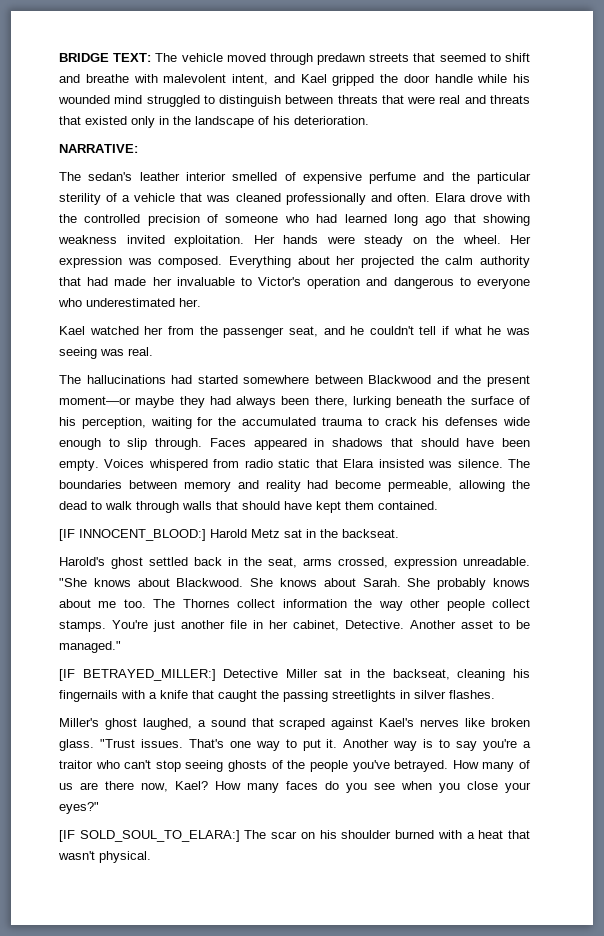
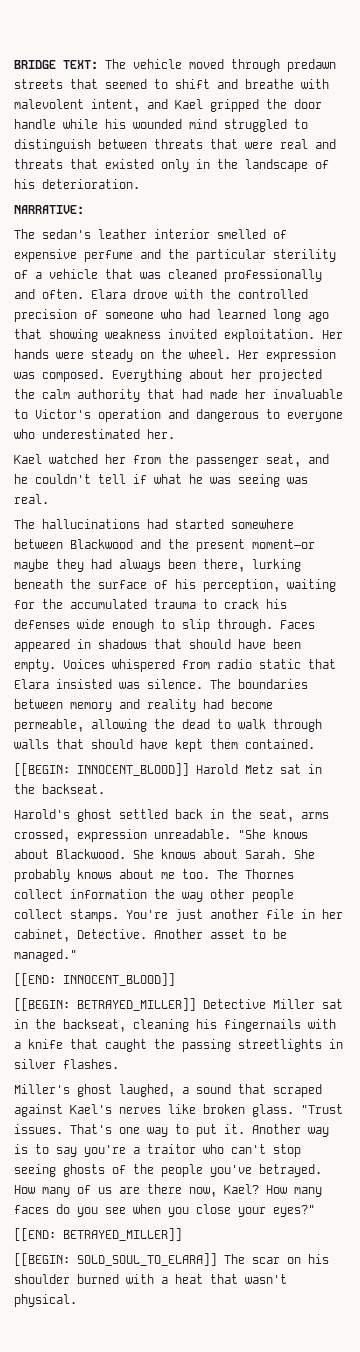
- [IF INNOCENT_BLOOD:] Harold Metz sat in the backseat.
+ [[BEGIN: INNOCENT_BLOOD]] Harold Metz sat in the backseat.
- [IF BETRAYED_MILLER:] Detective Miller sat in the backseat, cleaning his fingernails with a knife that caught the passing streetlights in silver flashes.
+ [[END: INNOCENT_BLOOD]]
+ [[BEGIN: BETRAYED_MILLER]] Detective Miller sat in the backseat, cleaning his fingernails with a knife that caught the passing streetlights in silver flashes.
- [IF SOLD_SOUL_TO_ELARA:] The scar on his shoulder burned with a heat that wasn't physical.
+ [[END: BETRAYED_MILLER]]
+ [[BEGIN: SOLD_SOUL_TO_ELARA]] The scar on his shoulder burned with a heat that wasn't physical.

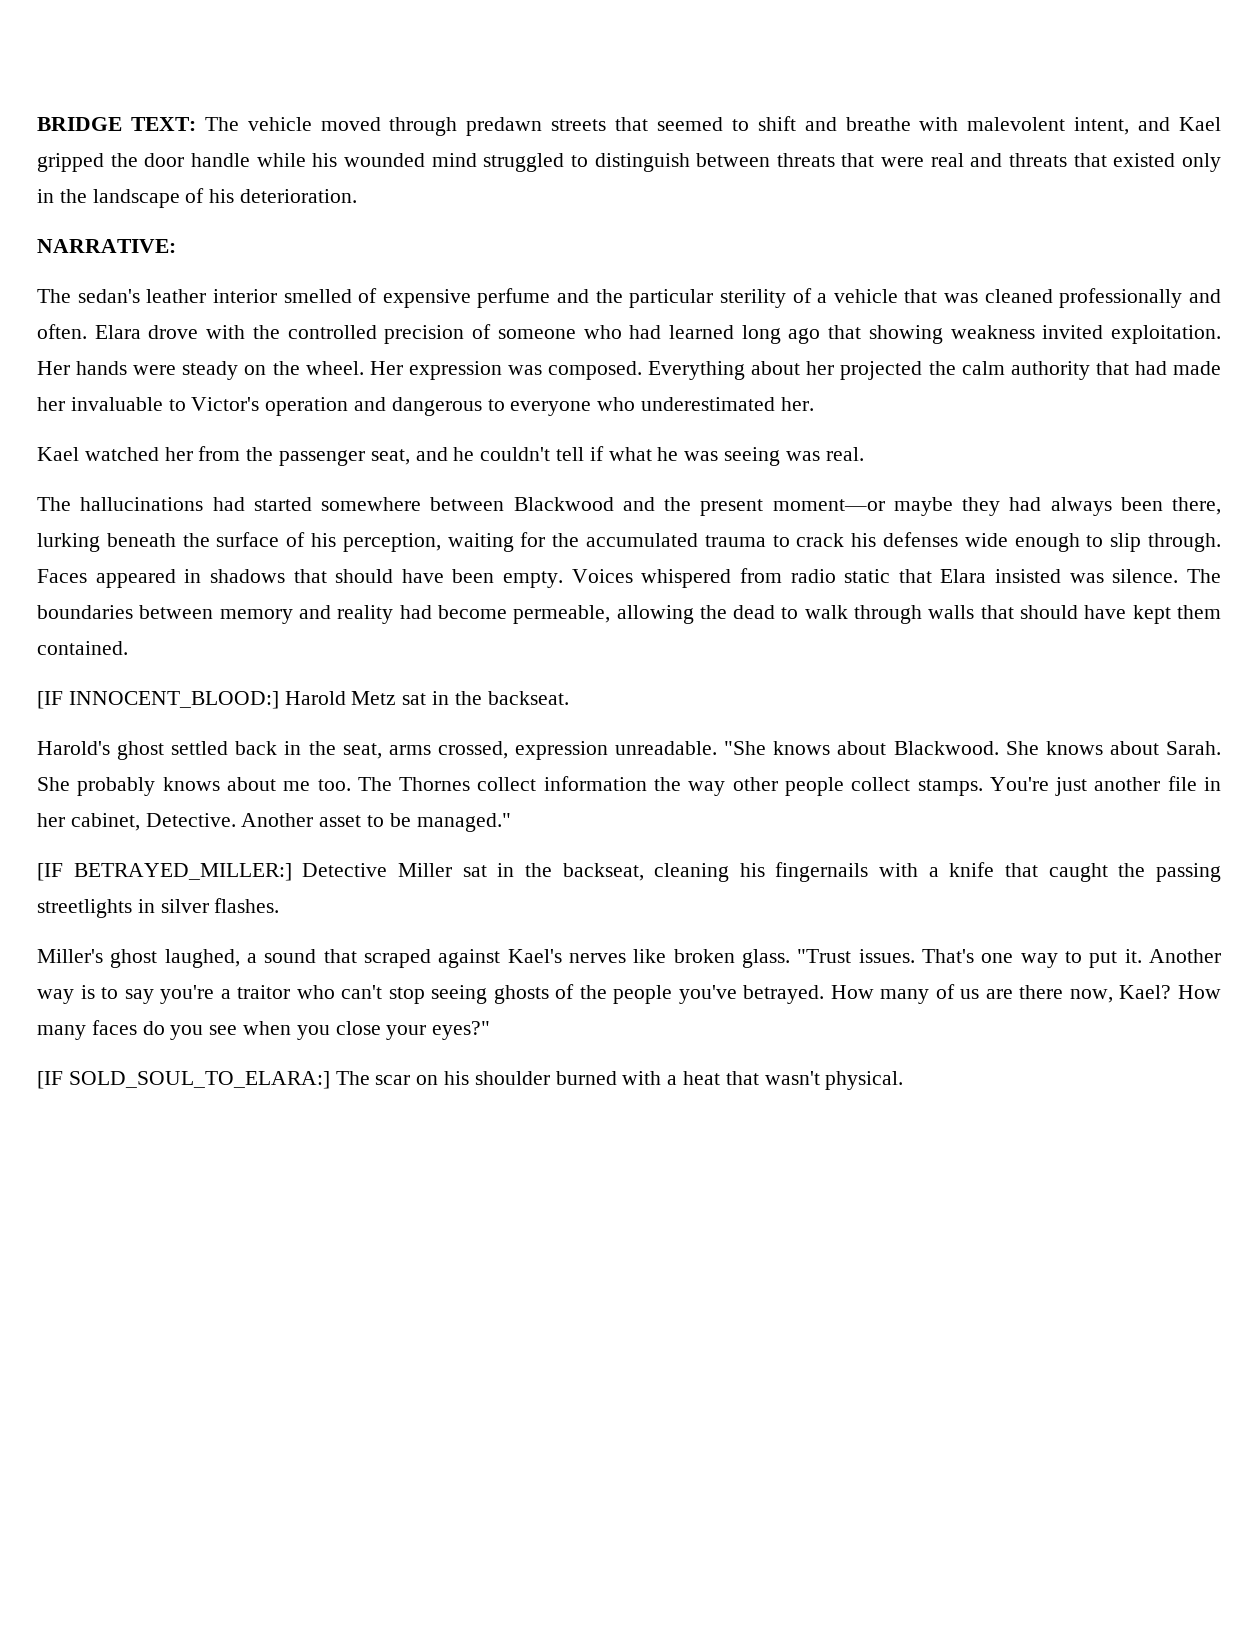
- [[BEGIN: INNOCENT_BLOOD]] Harold Metz sat in the backseat.
+ [IF INNOCENT_BLOOD:] Harold Metz sat in the backseat.
- [[END: INNOCENT_BLOOD]]
- [[BEGIN: BETRAYED_MILLER]] Detective Miller sat in the backseat, cleaning his fingernails with a knife that caught the passing streetlights in silver flashes.
+ [IF BETRAYED_MILLER:] Detective Miller sat in the backseat, cleaning his fingernails with a knife that caught the passing streetlights in silver flashes.
- [[END: BETRAYED_MILLER]]
- [[BEGIN: SOLD_SOUL_TO_ELARA]] The scar on his shoulder burned with a heat that wasn't physical.
+ [IF SOLD_SOUL_TO_ELARA:] The scar on his shoulder burned with a heat that wasn't physical.

